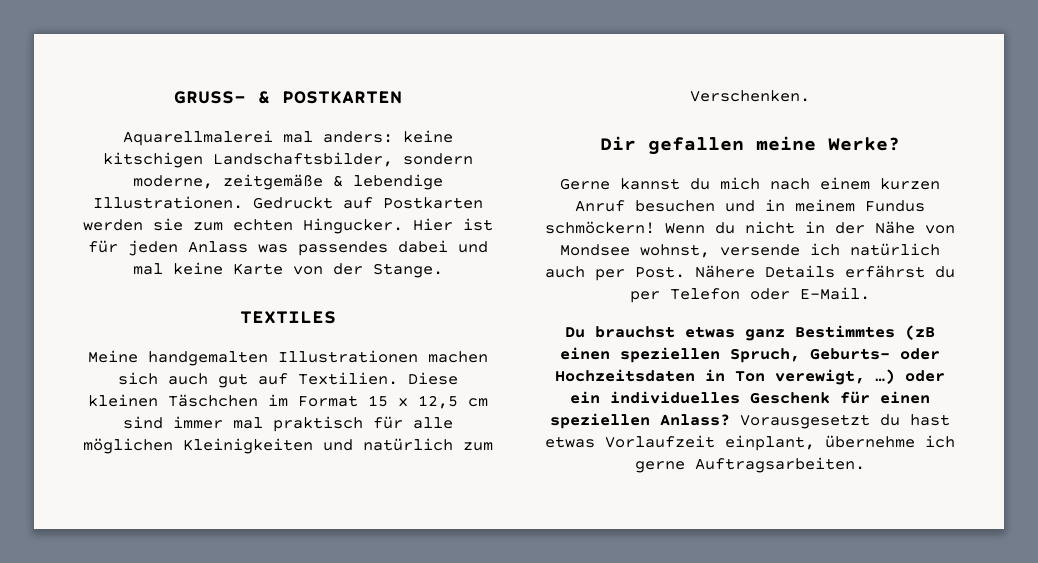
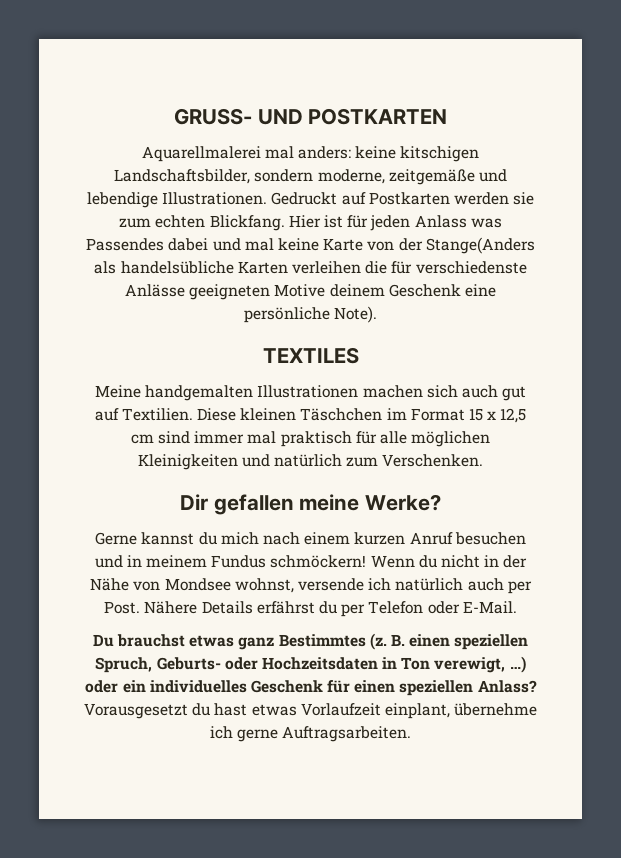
- GRUSS- & POSTKARTEN
+ GRUSS- UND POSTKARTEN
- Aquarellmalerei mal anders: keine kitschigen Landschaftsbilder, sondern moderne, zeitgemäße & lebendige Illustrationen.
+ Aquarellmalerei mal anders: keine kitschigen Landschaftsbilder, sondern moderne, zeitgemäße und lebendige Illustrationen.
- Gedruckt auf Postkarten werden sie zum echten Hingucker.
+ Gedruckt auf Postkarten werden sie zum echten Blickfang.
- Hier ist für jeden Anlass was passendes dabei und mal keine Karte von der Stange.
+ Hier ist für jeden Anlass was Passendes dabei und mal keine Karte von der Stange(Anders als handelsübliche Karten verleihen die für verschiedenste Anlässe geeigneten Motive deinem Geschenk eine persönliche Note).
- Du brauchst etwas ganz Bestimmtes (zB einen speziellen Spruch, Geburts- oder Hochzeitsdaten in Ton verewigt, …) oder ein individuelles Geschenk für einen speziellen Anlass?
+ Du brauchst etwas ganz Bestimmtes (z. B. einen speziellen Spruch, Geburts- oder Hochzeitsdaten in Ton verewigt, …) oder ein individuelles Geschenk für einen speziellen Anlass?

